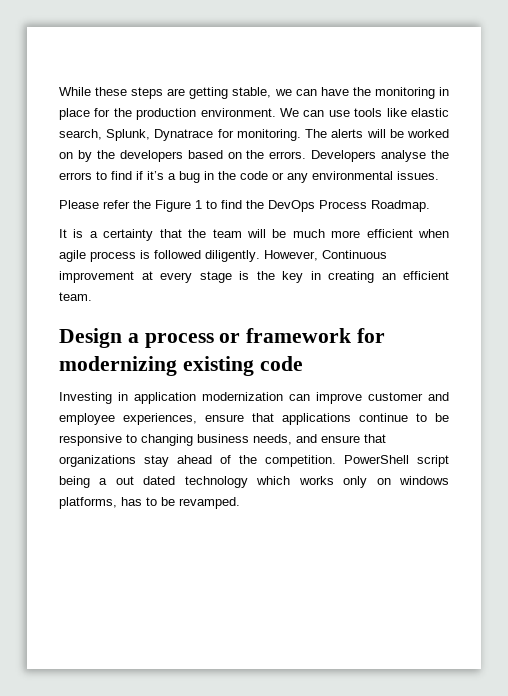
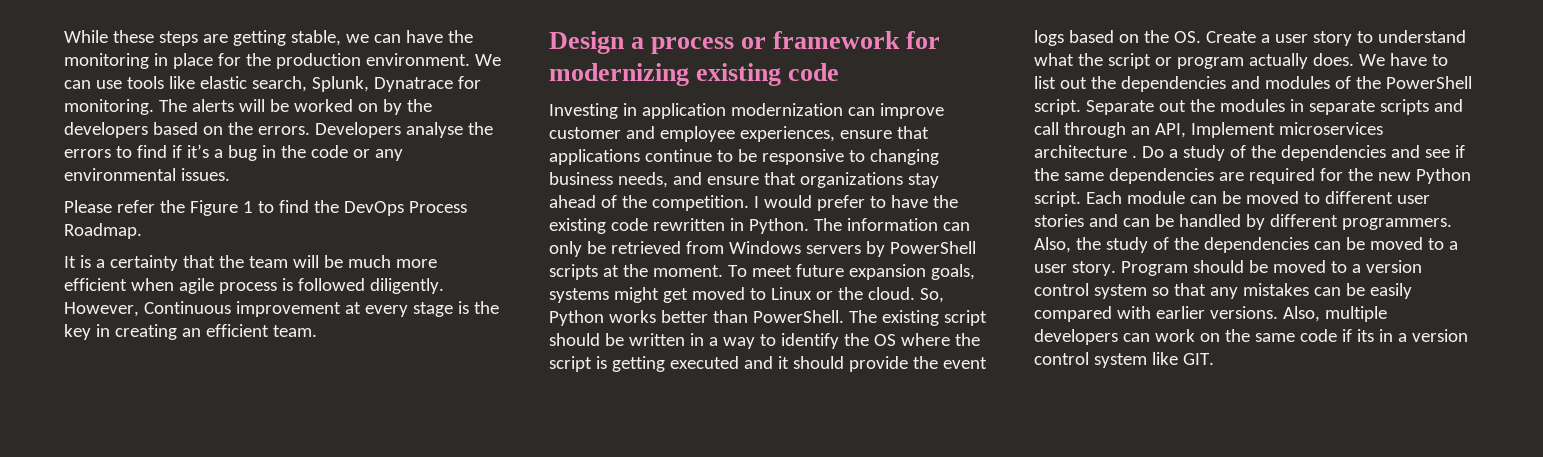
- PowerShell script being a out dated technology which works only on windows platforms, has to be revamped.
+ I would prefer to have the existing code rewritten in Python. The information can only be retrieved from Windows servers by PowerShell scripts at the moment. To meet future expansion goals, systems might get moved to Linux or the cloud. So, Python works better than PowerShell. The existing script should be written in a way to identify the OS where the script is getting executed and it should provide the event logs based on the OS. Create a user story to understand what the script or program actually does. We have to list out the dependencies and modules of the PowerShell script. Separate out the modules in separate scripts and call through an API, Implement microservices architecture . Do a study of the dependencies and see if the same dependencies are required for the new Python script. Each module can be moved to different user stories and can be handled by different programmers. Also, the study of the dependencies can be moved to a user story. Program should be moved to a version control system so that any mistakes can be easily compared with earlier versions. Also, multiple developers can work on the same code if its in a version control system like GIT.

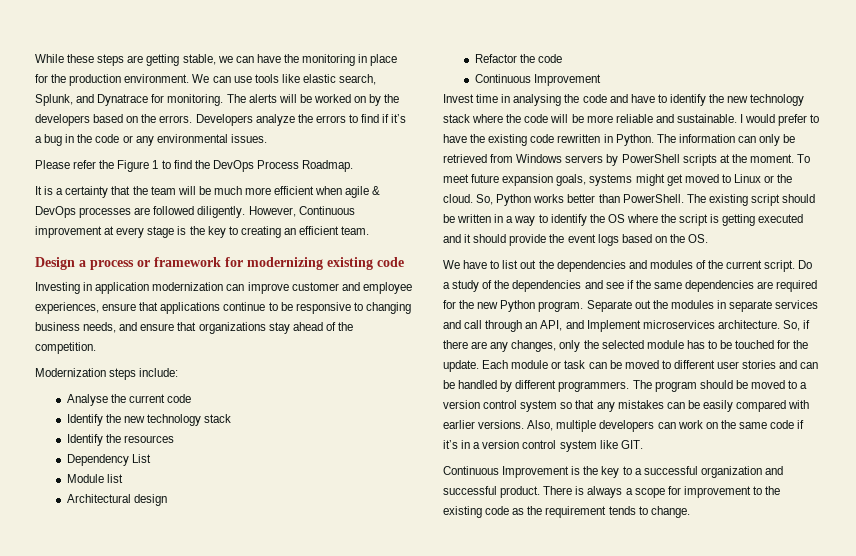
- We can use tools like elastic search, Splunk, Dynatrace for monitoring.
+ We can use tools like elastic search, Splunk, and Dynatrace for monitoring.
- Developers analyse the errors to find if it’s a bug in the code or any environmental issues.
+ Developers analyze the errors to find if it’s a bug in the code or any environmental issues.
- It is a certainty that the team will be much more efficient when agile process is followed diligently.
+ It is a certainty that the team will be much more efficient when agile & DevOps processes are followed diligently.
- However, Continuous improvement at every stage is the key in creating an efficient team.
+ However, Continuous improvement at every stage is the key to creating an efficient team.
- Investing in application modernization can improve customer and employee experiences, ensure that applications continue to be responsive to changing business needs, and ensure that organizations stay ahead of the competition. I would prefer to have the existing code rewritten in Python.
+ Investing in application modernization can improve customer and employee experiences, ensure that applications continue to be responsive to changing business needs, and ensure that organizations stay ahead of the competition.
+ Modernization steps include:
+ Analyse the current code
+ Identify the new technology stack
+ Identify the resources
+ Dependency List
+ Module list
+ Architectural design
+ Refactor the code
+ Continuous Improvement
+ Invest time in analysing the code and have to identify the new technology stack where the code will be more reliable and sustainable. I would prefer to have the existing code rewritten in Python.
- The existing script should be written in a way to identify the OS where the script is getting executed and it should provide the event logs based on the OS. Create a user story to understand what the script or program actually does. We have to list out the dependencies and modules of the PowerShell script. Separate out the modules in separate scripts and call through an API, Implement microservices architecture .
+ The existing script should be written in a way to identify the OS where the script is getting executed and it should provide the event logs based on the OS.
+ We have to list out the dependencies and modules of the current script.
- Do a study of the dependencies and see if the same dependencies are required for the new Python script. Each module can be moved to different user stories and can be handled by different programmers.
+ Do a study of the dependencies and see if the same dependencies are required for the new Python program. Separate out the modules in separate services and call through an API, and Implement microservices architecture. So, if there are any changes, only the selected module has to be touched for the update. Each module or task can be moved to different user stories and can be handled by different programmers.
- Also, the study of the dependencies can be moved to a user story. Program should be moved to a version control system so that any mistakes can be easily compared with earlier versions.
+ The program should be moved to a version control system so that any mistakes can be easily compared with earlier versions.
- Also, multiple developers can work on the same code if its in a version control system like GIT.
+ Also, multiple developers can work on the same code if it’s in a version control system like GIT.
+ Continuous Improvement is the key to a successful organization and successful product. There is always a scope for improvement to the existing code as the requirement tends to change.

